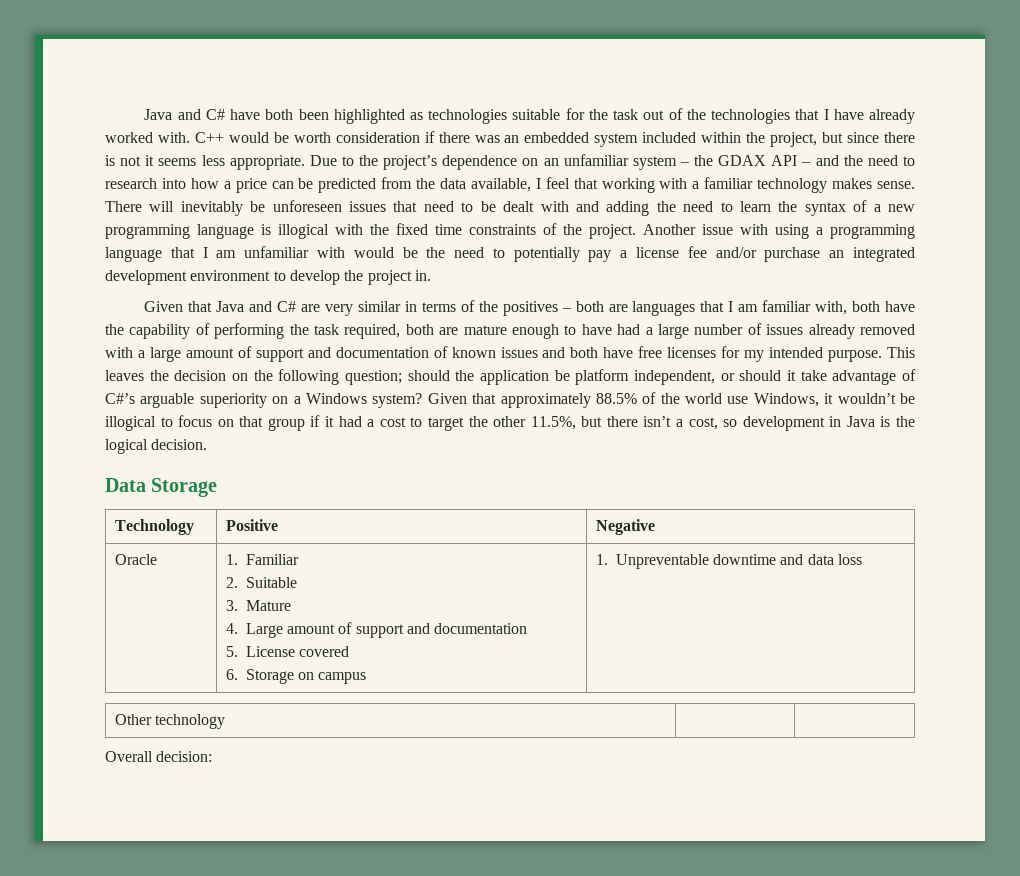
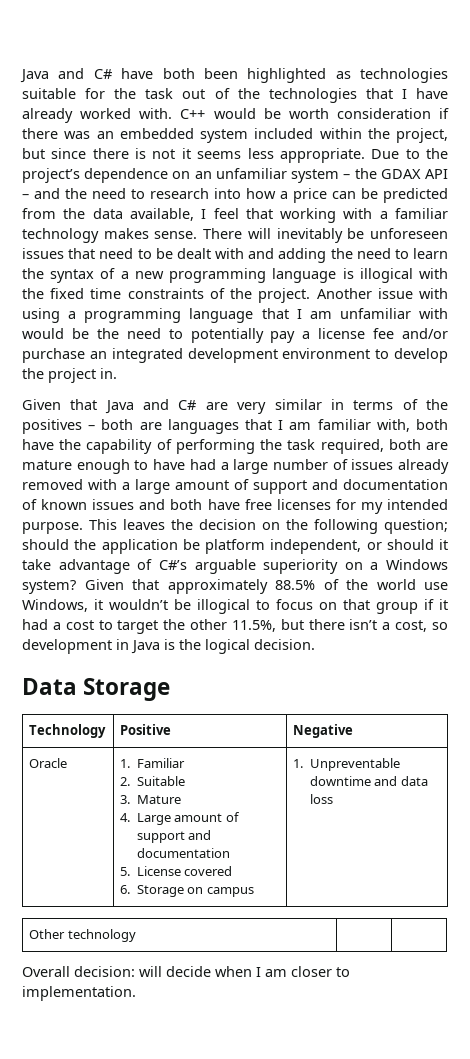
- Overall decision:
+ Overall decision: will decide when I am closer to implementation.

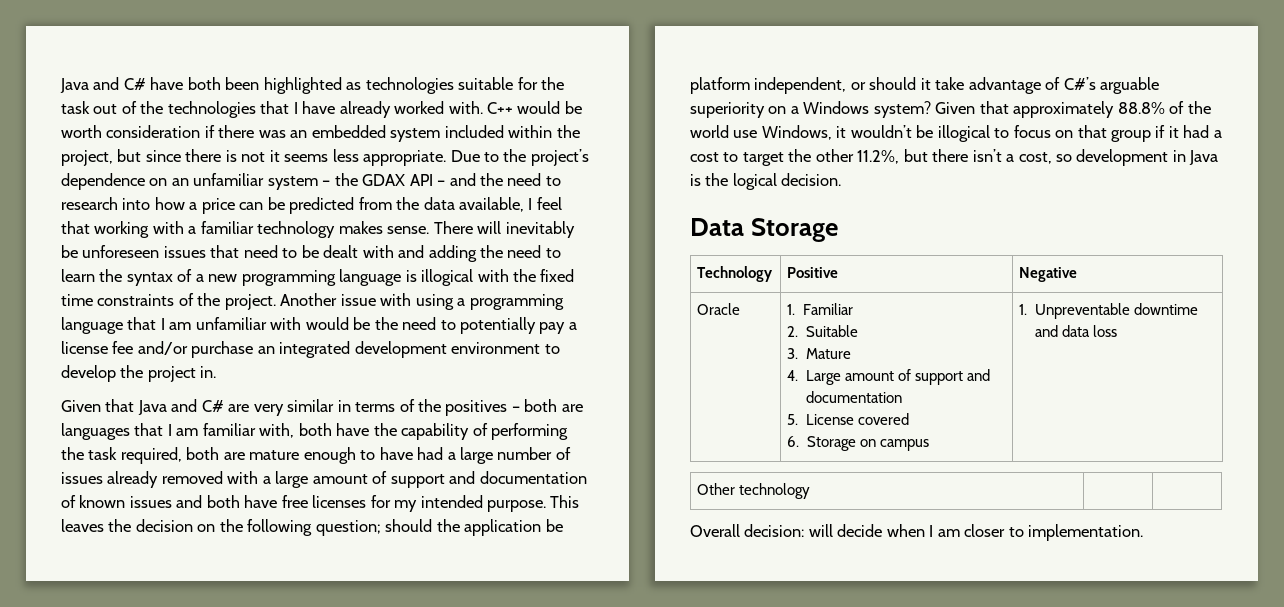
- Given that approximately 88.5% of the world use Windows, it wouldn’t be illogical to focus on that group if it had a cost to target the other 11.5%, but there isn’t a cost, so development in Java is the logical decision.
+ Given that approximately 88.8% of the world use Windows, it wouldn’t be illogical to focus on that group if it had a cost to target the other 11.2%, but there isn’t a cost, so development in Java is the logical decision.

